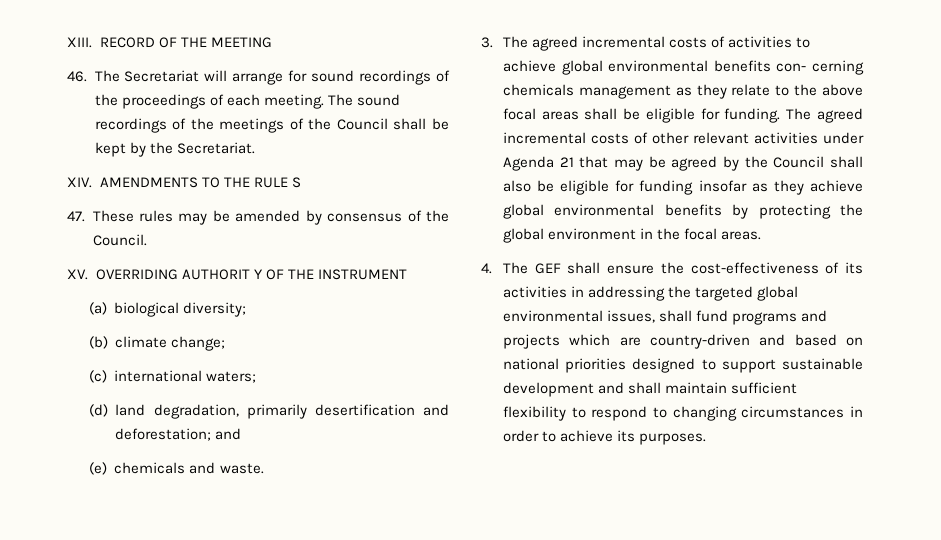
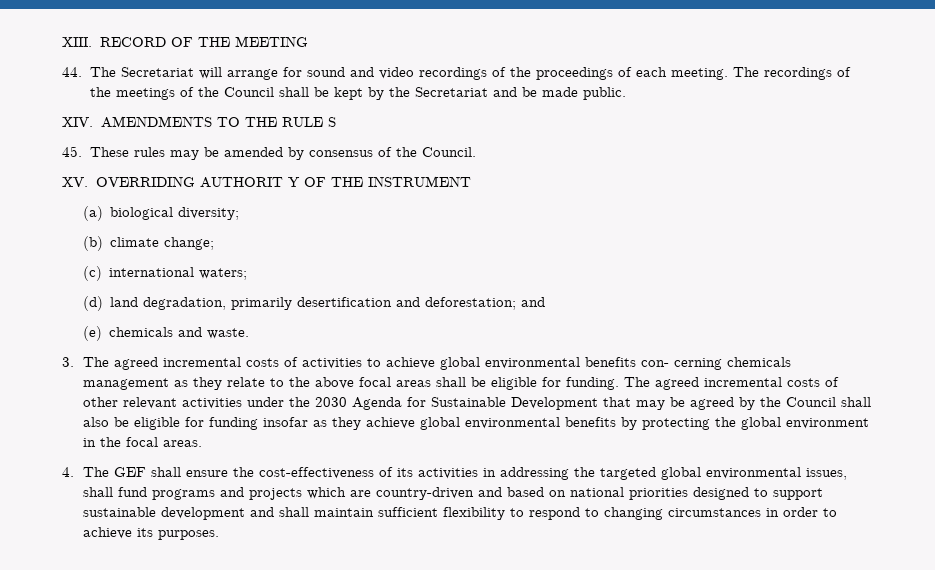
- 46. The Secretariat will arrange for sound recordings of the proceedings of each meeting.
+ 44. The Secretariat will arrange for sound and video recordings of the proceedings of each meeting.
- The sound recordings of the meetings of the Council shall be kept by the Secretariat.
+ The recordings of the meetings of the Council shall be kept by the Secretariat and be made public.
- 47. These rules may be amended by consensus of the Council.
+ 45. These rules may be amended by consensus of the Council.
- The agreed incremental costs of other relevant activities under Agenda 21 that may be agreed by the Council shall also be eligible for funding insofar as they achieve global environmental benefits by protecting the global environment in the focal areas.
+ The agreed incremental costs of other relevant activities under the 2030 Agenda for Sustainable Development that may be agreed by the Council shall also be eligible for funding insofar as they achieve global environmental benefits by protecting the global environment in the focal areas.

